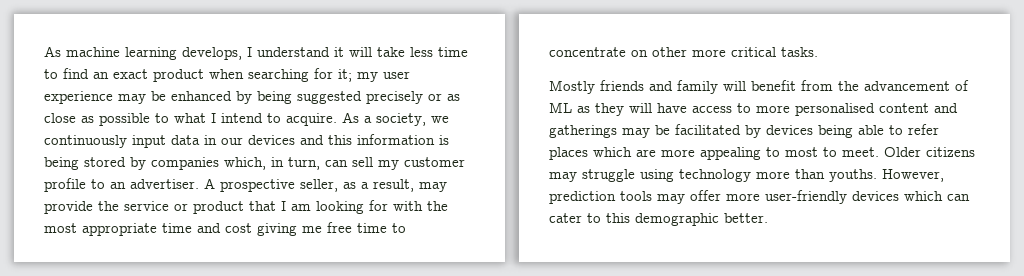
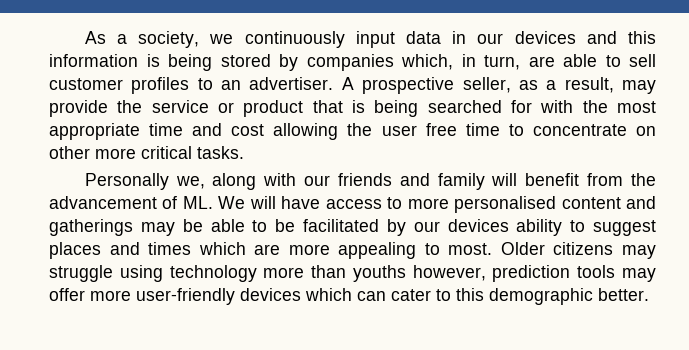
- As machine learning develops, I understand it will take less time to find an exact product when searching for it; my user experience may be enhanced by being suggested precisely or as close as possible to what I intend to acquire. As a society, we continuously input data in our devices and this information is being stored by companies which, in turn, can sell my customer profile to an advertiser.
+ As a society, we continuously input data in our devices and this information is being stored by companies which, in turn, are able to sell customer profiles to an advertiser.
- A prospective seller, as a result, may provide the service or product that I am looking for with the most appropriate time and cost giving me free time to concentrate on other more critical tasks.
+ A prospective seller, as a result, may provide the service or product that is being searched for with the most appropriate time and cost allowing the user free time to concentrate on other more critical tasks.
- Mostly friends and family will benefit from the advancement of ML as they will have access to more personalised content and gatherings may be facilitated by devices being able to refer places which are more appealing to most to meet.
+ Personally we, along with our friends and family will benefit from the advancement of ML. We will have access to more personalised content and gatherings may be able to be facilitated by our devices ability to suggest places and times which are more appealing to most.
- Older citizens may struggle using technology more than youths. However, prediction tools may offer more user-friendly devices which can cater to this demographic better.
+ Older citizens may struggle using technology more than youths however, prediction tools may offer more user-friendly devices which can cater to this demographic better.

